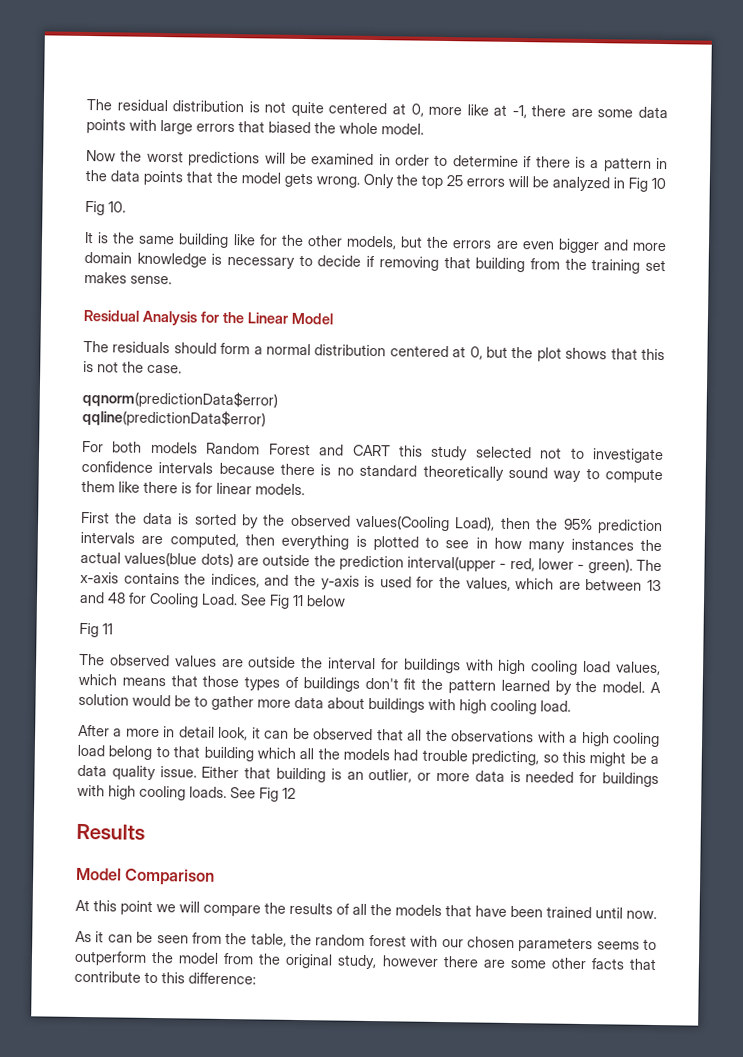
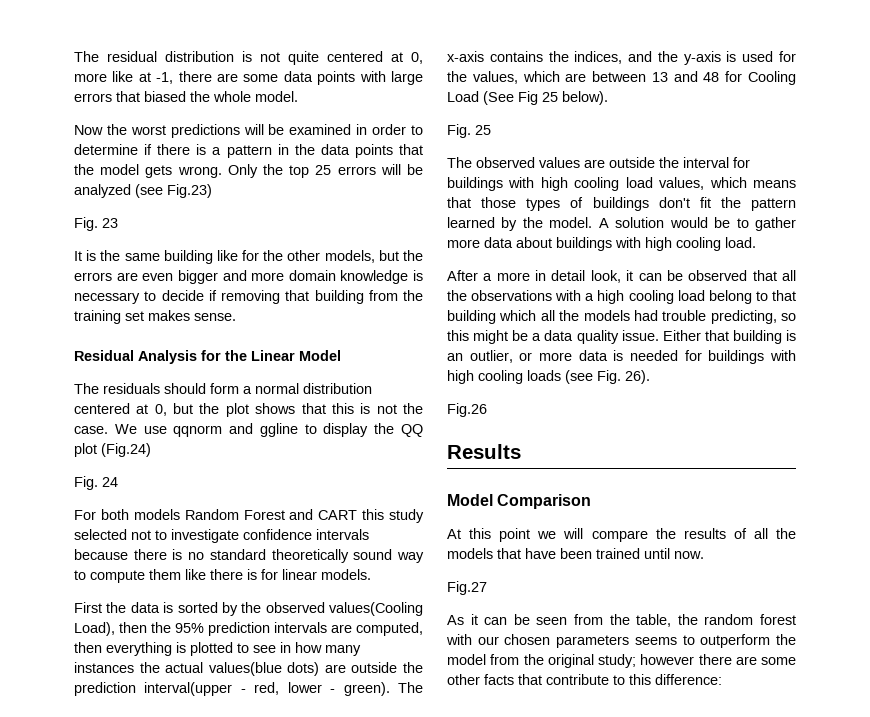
- Only the top 25 errors will be analyzed in Fig 10
- Fig 10.
+ Only the top 25 errors will be analyzed (see Fig.23)
+ Fig. 23
- The residuals should form a normal distribution centered at 0, but the plot shows that this is not the case.
- qqnorm(predictionData$error)
- qqline(predictionData$error)
+ The residuals should form a normal distribution centered at 0, but the plot shows that this is not the case. We use qqnorm and ggline to display the QQ plot (Fig.24)
+ Fig. 24
- The x-axis contains the indices, and the y-axis is used for the values, which are between 13 and 48 for Cooling Load. See Fig 11 below
- Fig 11
+ The x-axis contains the indices, and the y-axis is used for the values, which are between 13 and 48 for Cooling Load (See Fig 25 below).
+ Fig. 25
- Either that building is an outlier, or more data is needed for buildings with high cooling loads. See Fig 12
+ Either that building is an outlier, or more data is needed for buildings with high cooling loads (see Fig. 26).
+ Fig.26
+ Fig.27
- As it can be seen from the table, the random forest with our chosen parameters seems to outperform the model from the original study, however there are some other facts that contribute to this difference:
+ As it can be seen from the table, the random forest with our chosen parameters seems to outperform the model from the original study; however there are some other facts that contribute to this difference:

